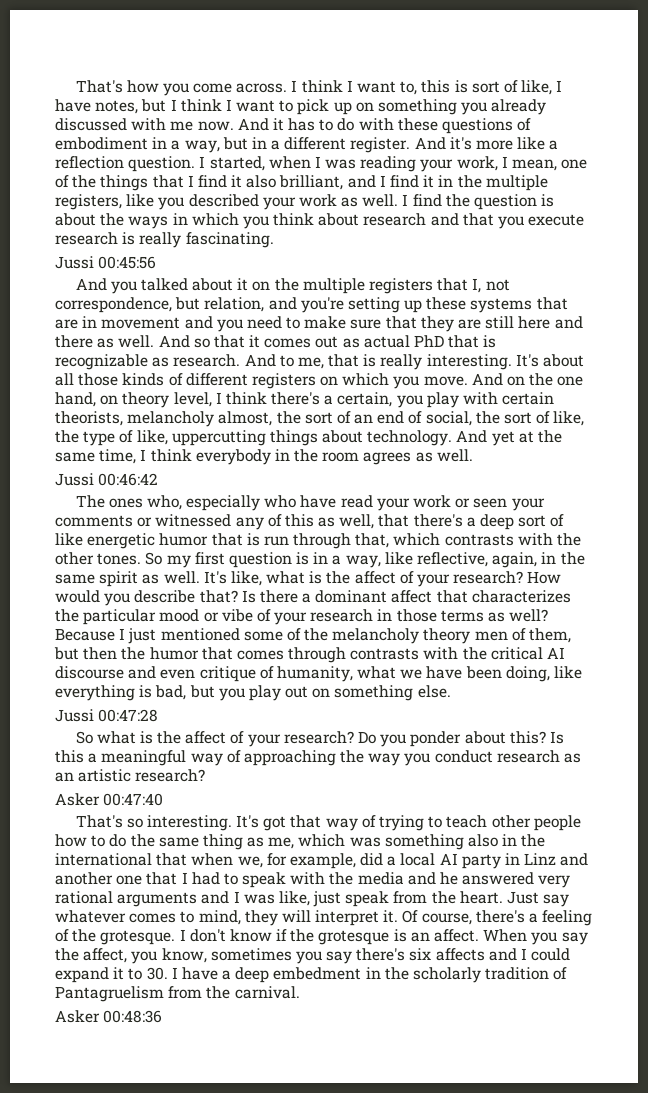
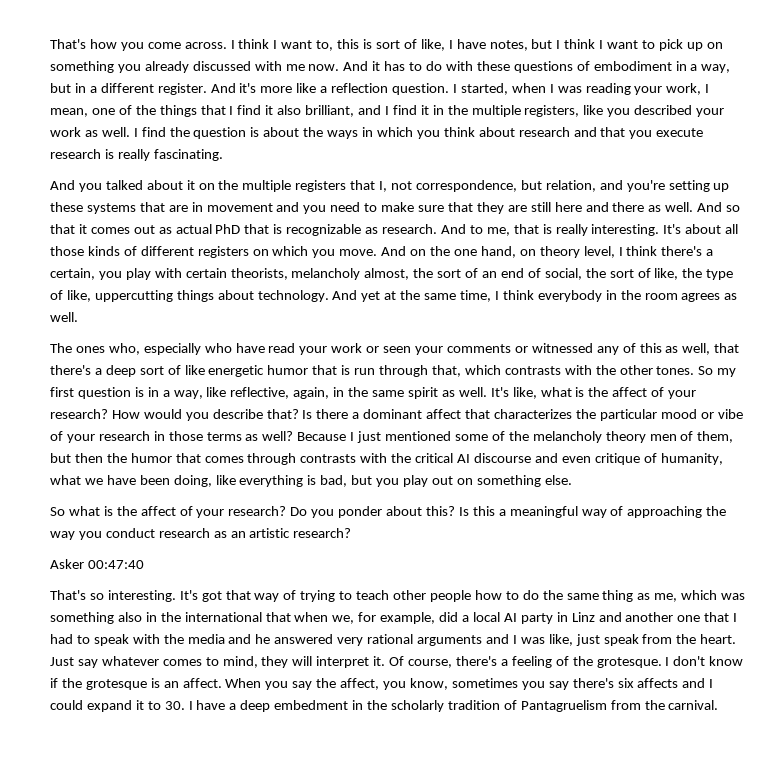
- Jussi 00:45:56
- Jussi 00:46:42
- Jussi 00:47:28
- Asker 00:48:36

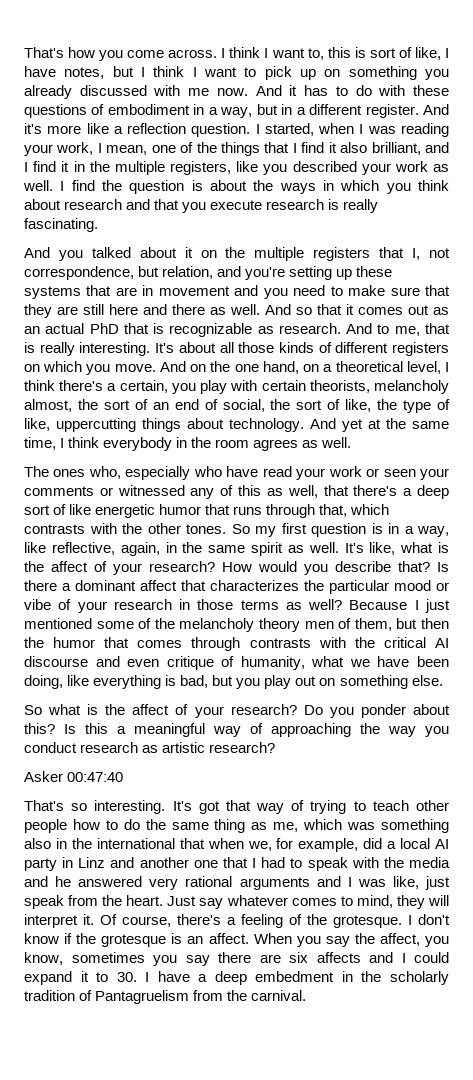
- And so that it comes out as actual PhD that is recognizable as research.
+ And so that it comes out as an actual PhD that is recognizable as research.
- And on the one hand, on theory level, I think there's a certain, you play with certain theorists, melancholy almost, the sort of an end of social, the sort of like, the type of like, uppercutting things about technology.
+ And on the one hand, on a theoretical level, I think there's a certain, you play with certain theorists, melancholy almost, the sort of an end of social, the sort of like, the type of like, uppercutting things about technology.
- The ones who, especially who have read your work or seen your comments or witnessed any of this as well, that there's a deep sort of like energetic humor that is run through that, which contrasts with the other tones.
+ The ones who, especially who have read your work or seen your comments or witnessed any of this as well, that there's a deep sort of like energetic humor that runs through that, which contrasts with the other tones.
- Is this a meaningful way of approaching the way you conduct research as an artistic research?
+ Is this a meaningful way of approaching the way you conduct research as artistic research?
- When you say the affect, you know, sometimes you say there's six affects and I could expand it to 30. I have a deep embedment in the scholarly tradition of Pantagruelism from the carnival.
+ When you say the affect, you know, sometimes you say there are six affects and I could expand it to 30. I have a deep embedment in the scholarly tradition of Pantagruelism from the carnival.

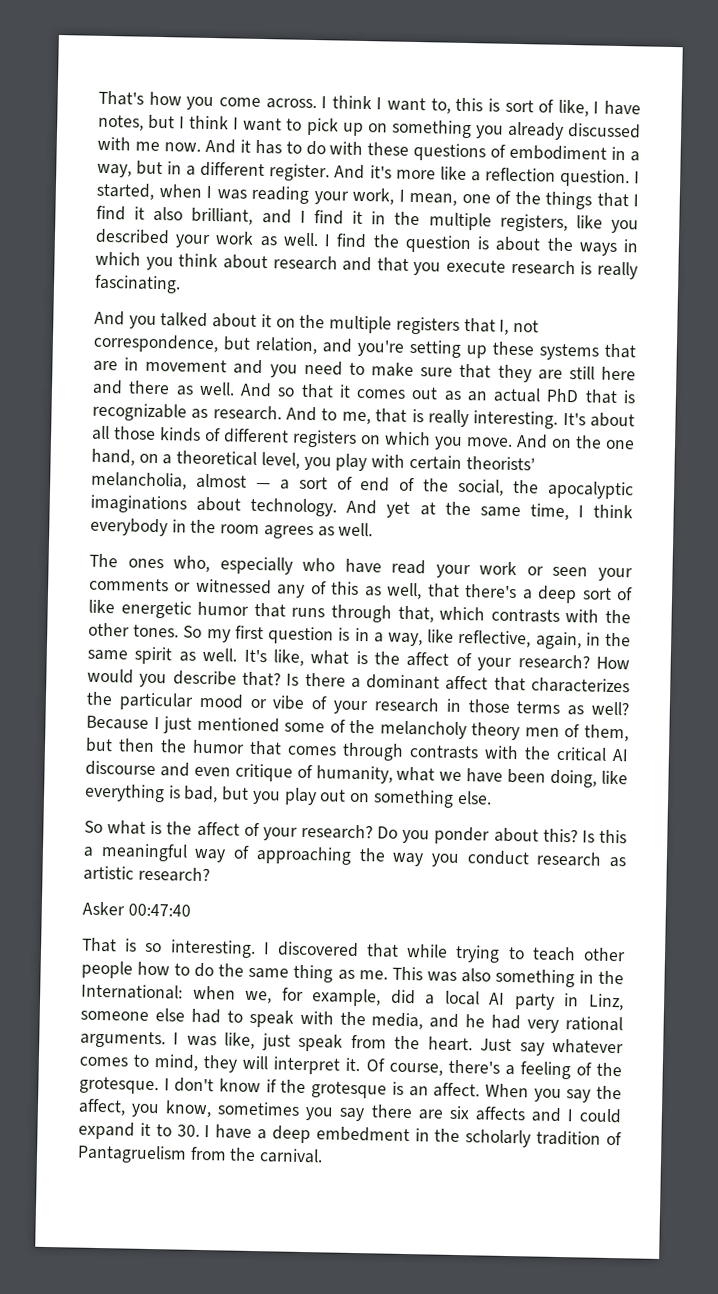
- And on the one hand, on a theoretical level, I think there's a certain, you play with certain theorists, melancholy almost, the sort of an end of social, the sort of like, the type of like, uppercutting things about technology.
+ And on the one hand, on a theoretical level, you play with certain theorists’ melancholia, almost — a sort of end of the social, the apocalyptic imaginations about technology.
- That's so interesting. It's got that way of trying to teach other people how to do the same thing as me, which was something also in the international that when we, for example, did a local AI party in Linz and another one that I had to speak with the media and he answered very rational arguments and I was like, just speak from the heart.
+ That is so interesting. I discovered that while trying to teach other people how to do the same thing as me. This was also something in the International: when we, for example, did a local AI party in Linz, someone else had to speak with the media, and he had very rational arguments. I was like, just speak from the heart.

